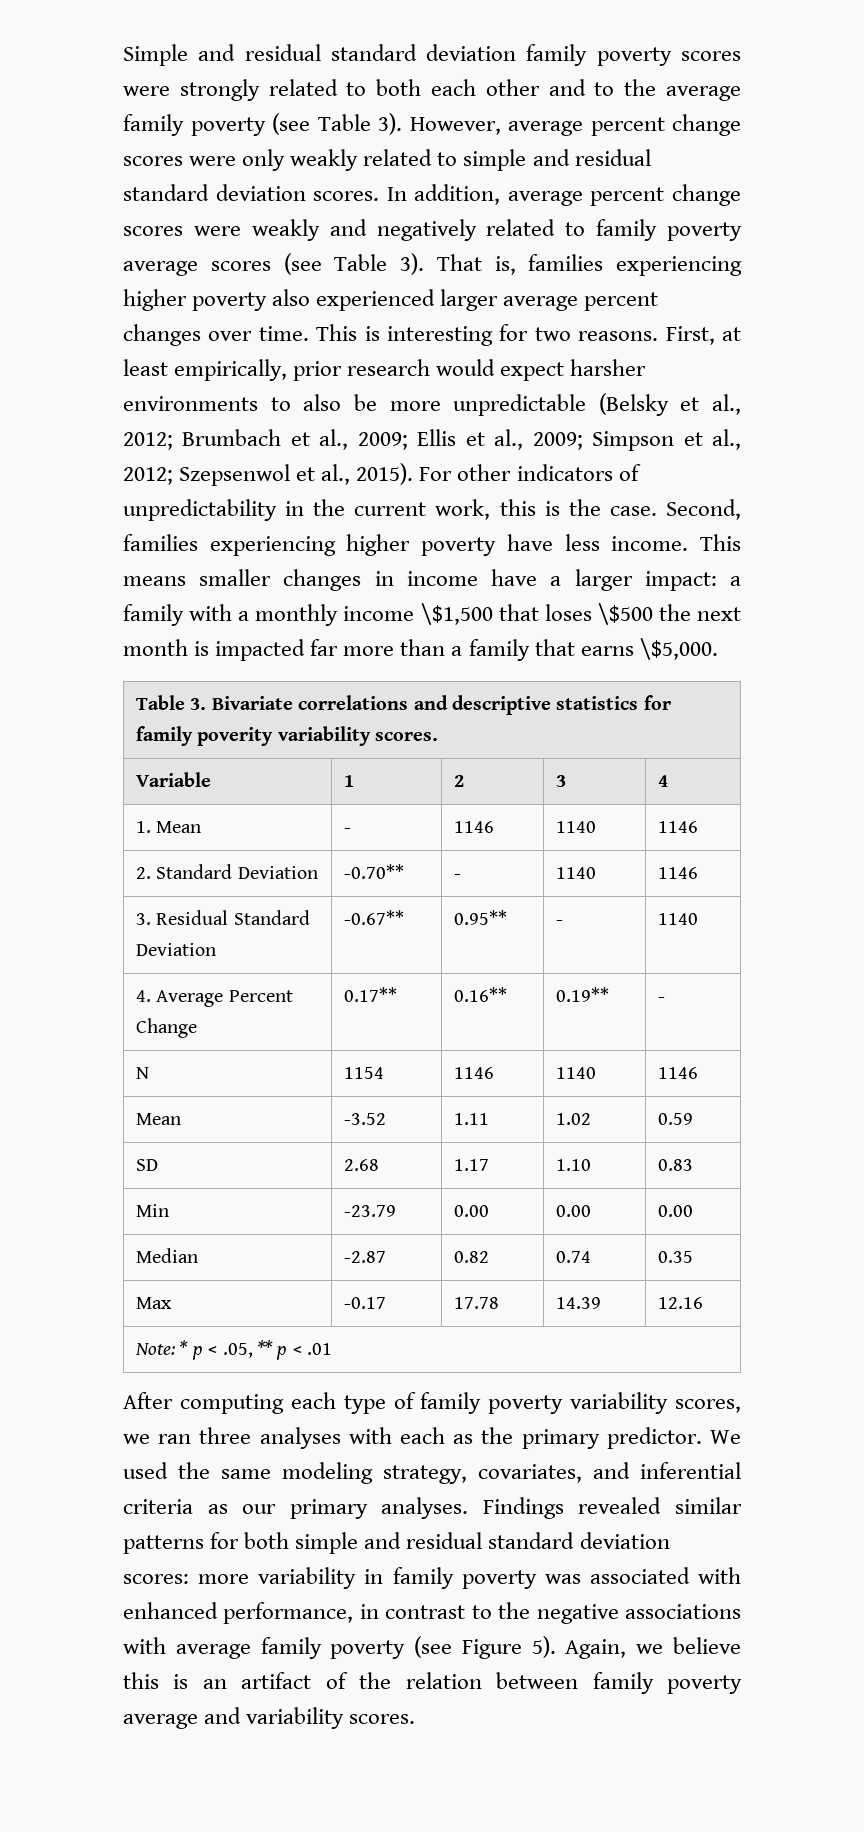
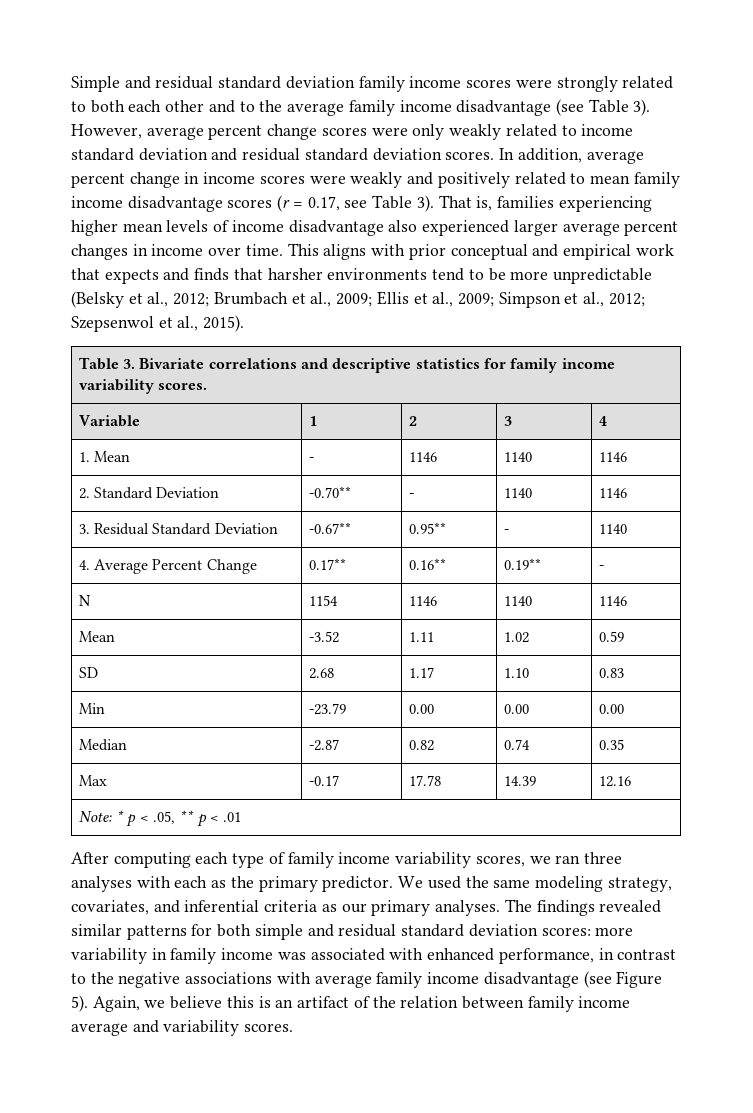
- Simple and residual standard deviation family poverty scores were strongly related to both each other and to the average family poverty (see Table 3).
+ Simple and residual standard deviation family income scores were strongly related to both each other and to the average family income disadvantage (see Table 3).
- However, average percent change scores were only weakly related to simple and residual standard deviation scores.
+ However, average percent change scores were only weakly related to income standard deviation and residual standard deviation scores.
- In addition, average percent change scores were weakly and negatively related to family poverty average scores (see Table 3).
+ In addition, average percent change in income scores were weakly and positively related to mean family income disadvantage scores (r = 0.17, see Table 3).
- That is, families experiencing higher poverty also experienced larger average percent changes over time.
+ That is, families experiencing higher mean levels of income disadvantage also experienced larger average percent changes in income over time.
- This is interesting for two reasons. First, at least empirically, prior research would expect harsher environments to also be more unpredictable (Belsky et al., 2012; Brumbach et al., 2009; Ellis et al., 2009; Simpson et al., 2012; Szepsenwol et al., 2015). For other indicators of unpredictability in the current work, this is the case. Second, families experiencing higher poverty have less income. This means smaller changes in income have a larger impact: a family with a monthly income \$1,500 that loses \$500 the next month is impacted far more than a family that earns \$5,000.
+ This aligns with prior conceptual and empirical work that expects and finds that harsher environments tend to be more unpredictable (Belsky et al., 2012; Brumbach et al., 2009; Ellis et al., 2009; Simpson et al., 2012; Szepsenwol et al., 2015).
- Table 3. Bivariate correlations and descriptive statistics for family poverity variability scores.
+ Table 3. Bivariate correlations and descriptive statistics for family income variability scores.
- After computing each type of family poverty variability scores, we ran three analyses with each as the primary predictor.
+ After computing each type of family income variability scores, we ran three analyses with each as the primary predictor.
- Findings revealed similar patterns for both simple and residual standard deviation scores: more variability in family poverty was associated with enhanced performance, in contrast to the negative associations with average family poverty (see Figure 5).
+ The findings revealed similar patterns for both simple and residual standard deviation scores: more variability in family income was associated with enhanced performance, in contrast to the negative associations with average family income disadvantage (see Figure 5).
- Again, we believe this is an artifact of the relation between family poverty average and variability scores.
+ Again, we believe this is an artifact of the relation between family income average and variability scores.

